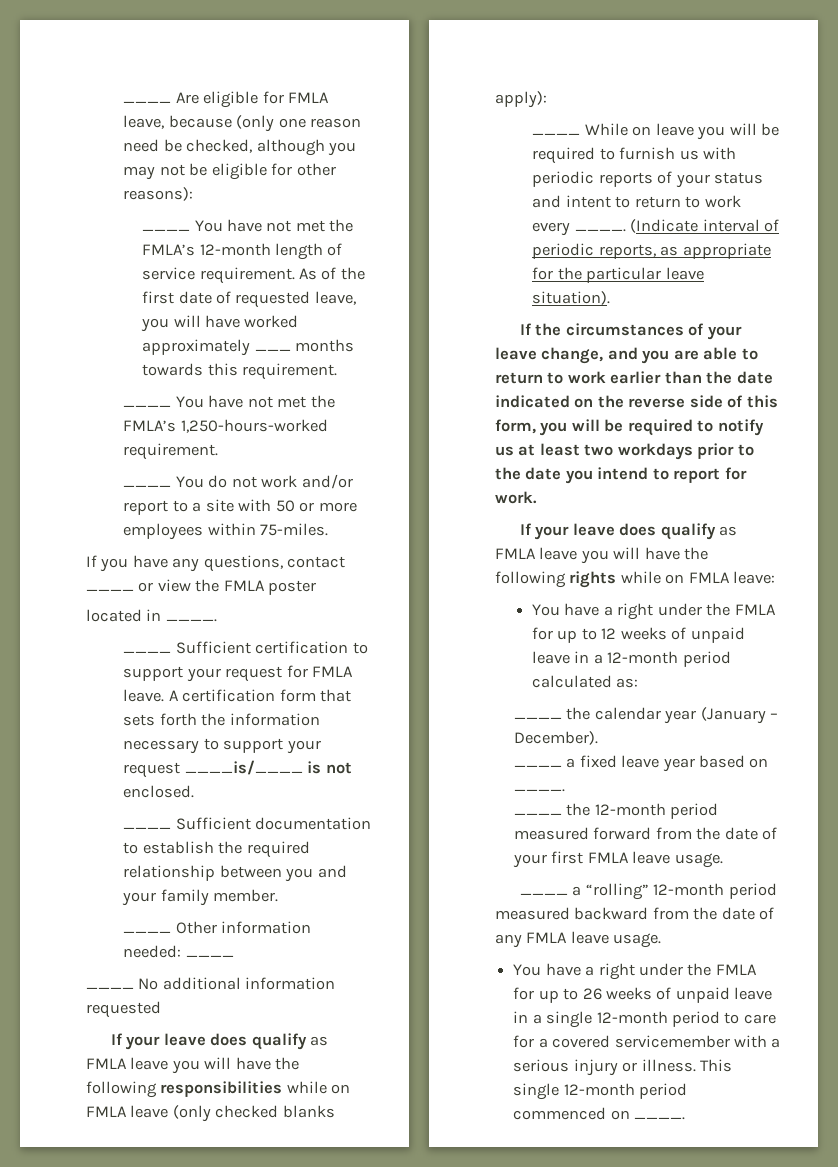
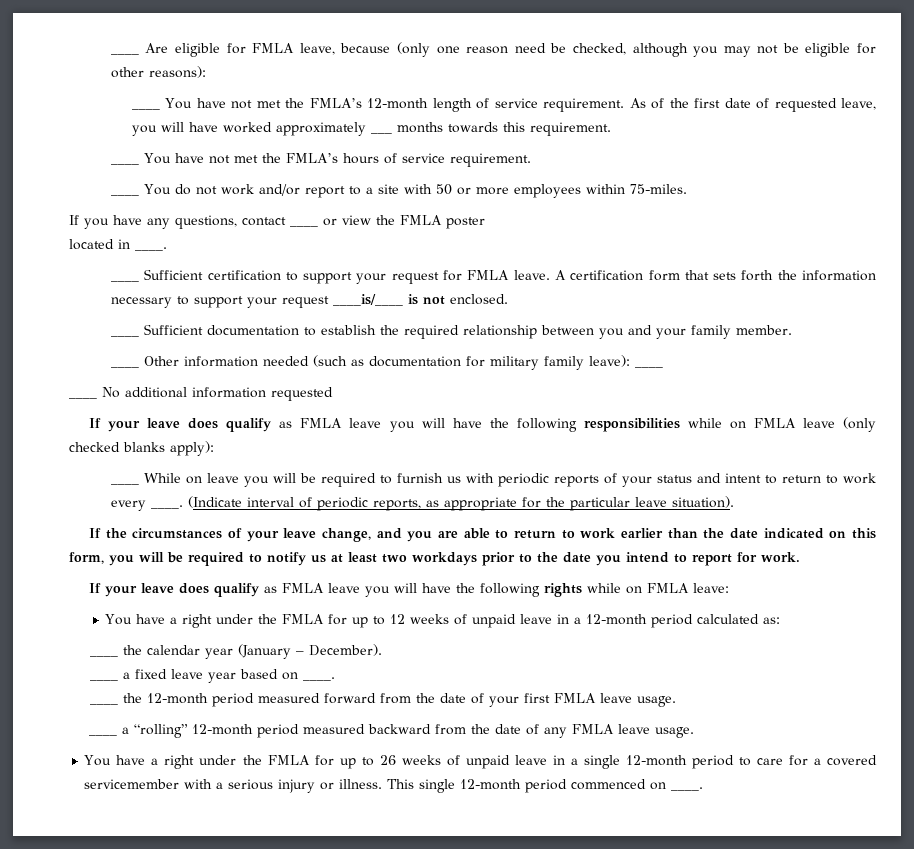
- ____ You have not met the FMLA’s 1,250-hours-worked requirement.
+ ____ You have not met the FMLA’s hours of service requirement.
- ____ Other information needed: ____
+ ____ Other information needed (such as documentation for military family leave): ____
- If the circumstances of your leave change, and you are able to return to work earlier than the date indicated on the reverse side of this form, you will be required to notify us at least two workdays prior to the date you intend to report for work.
+ If the circumstances of your leave change, and you are able to return to work earlier than the date indicated on this form, you will be required to notify us at least two workdays prior to the date you intend to report for work.

